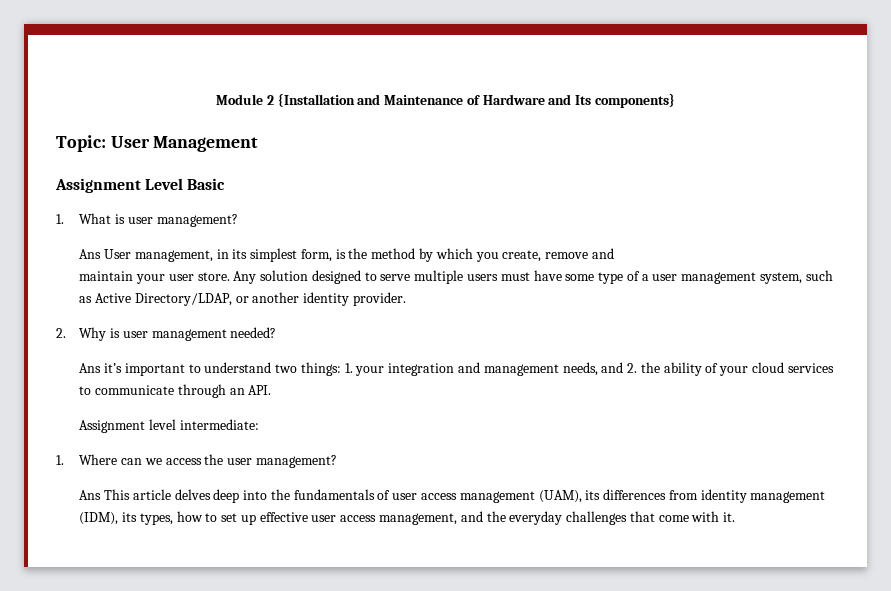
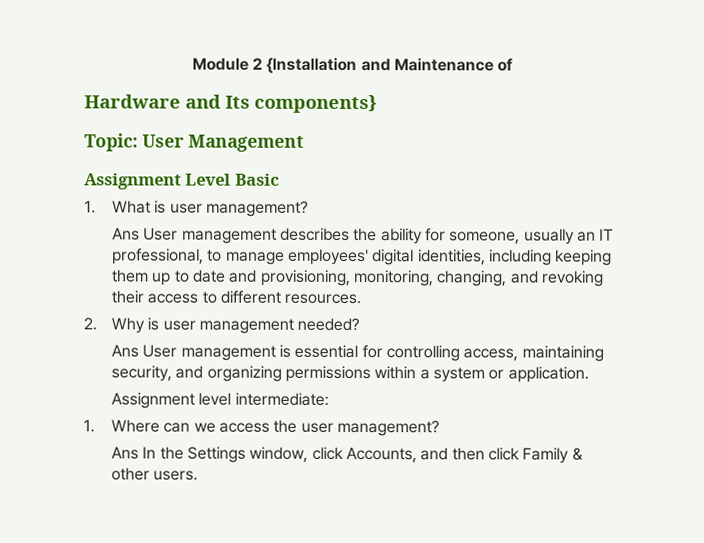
- Module 2 {Installation and Maintenance of Hardware and Its components}
+ Module 2 {Installation and Maintenance of
+ Hardware and Its components}
- Ans User management, in its simplest form, is the method by which you create, remove and
- maintain your user store. Any solution designed to serve multiple users must have some type of a user management system, such as Active Directory/LDAP, or another identity provider.
+ Ans User management describes the ability for someone, usually an IT professional, to manage employees' digital identities, including keeping them up to date and provisioning, monitoring, changing, and revoking their access to different resources.
- Ans it’s important to understand two things: 1. your integration and management needs, and 2. the ability of your cloud services to communicate through an API.
+ Ans User management is essential for controlling access, maintaining security, and organizing permissions within a system or application.
- Ans This article delves deep into the fundamentals of user access management (UAM), its differences from identity management (IDM), its types, how to set up effective user access management, and the everyday challenges that come with it.
+ Ans In the Settings window, click Accounts, and then click Family & other users.

